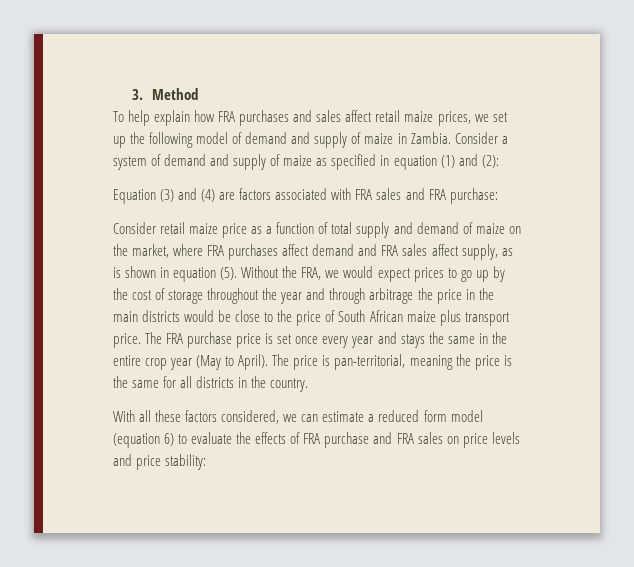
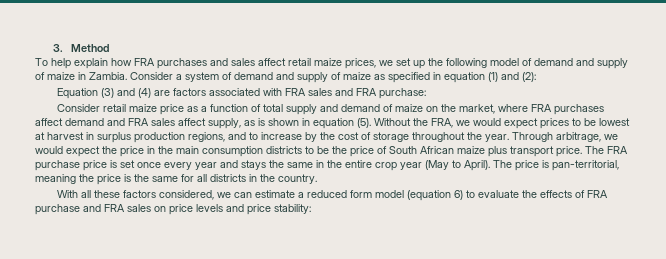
- Without the FRA, we would expect prices to go up by the cost of storage throughout the year and through arbitrage the price in the main districts would be close to the price of South African maize plus transport price.
+ Without the FRA, we would expect prices to be lowest at harvest in surplus production regions, and to increase by the cost of storage throughout the year. Through arbitrage, we would expect the price in the main consumption districts to be the price of South African maize plus transport price.

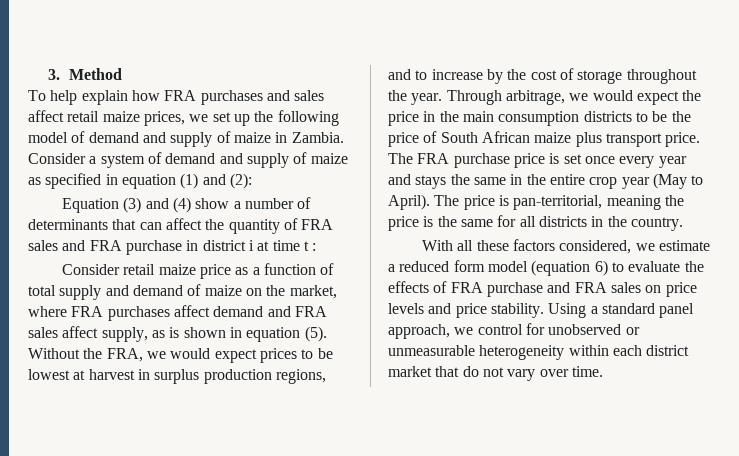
- Equation (3) and (4) are factors associated with FRA sales and FRA purchase:
+ Equation (3) and (4) show a number of determinants that can affect the quantity of FRA sales and FRA purchase in district i at time t :
- With all these factors considered, we can estimate a reduced form model (equation 6) to evaluate the effects of FRA purchase and FRA sales on price levels and price stability:
+ With all these factors considered, we estimate a reduced form model (equation 6) to evaluate the effects of FRA purchase and FRA sales on price levels and price stability. Using a standard panel approach, we control for unobserved or unmeasurable heterogeneity within each district market that do not vary over time.

